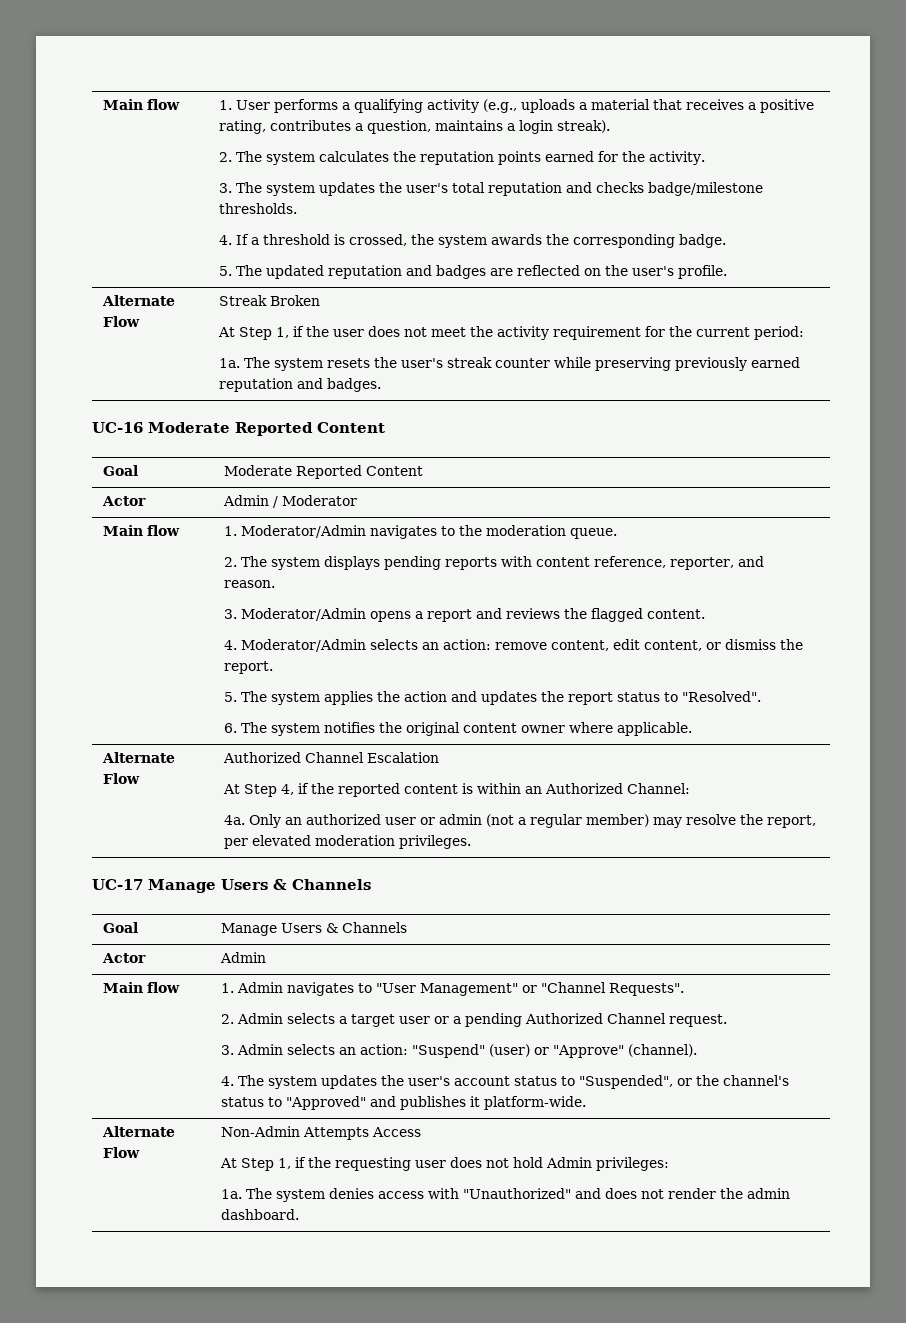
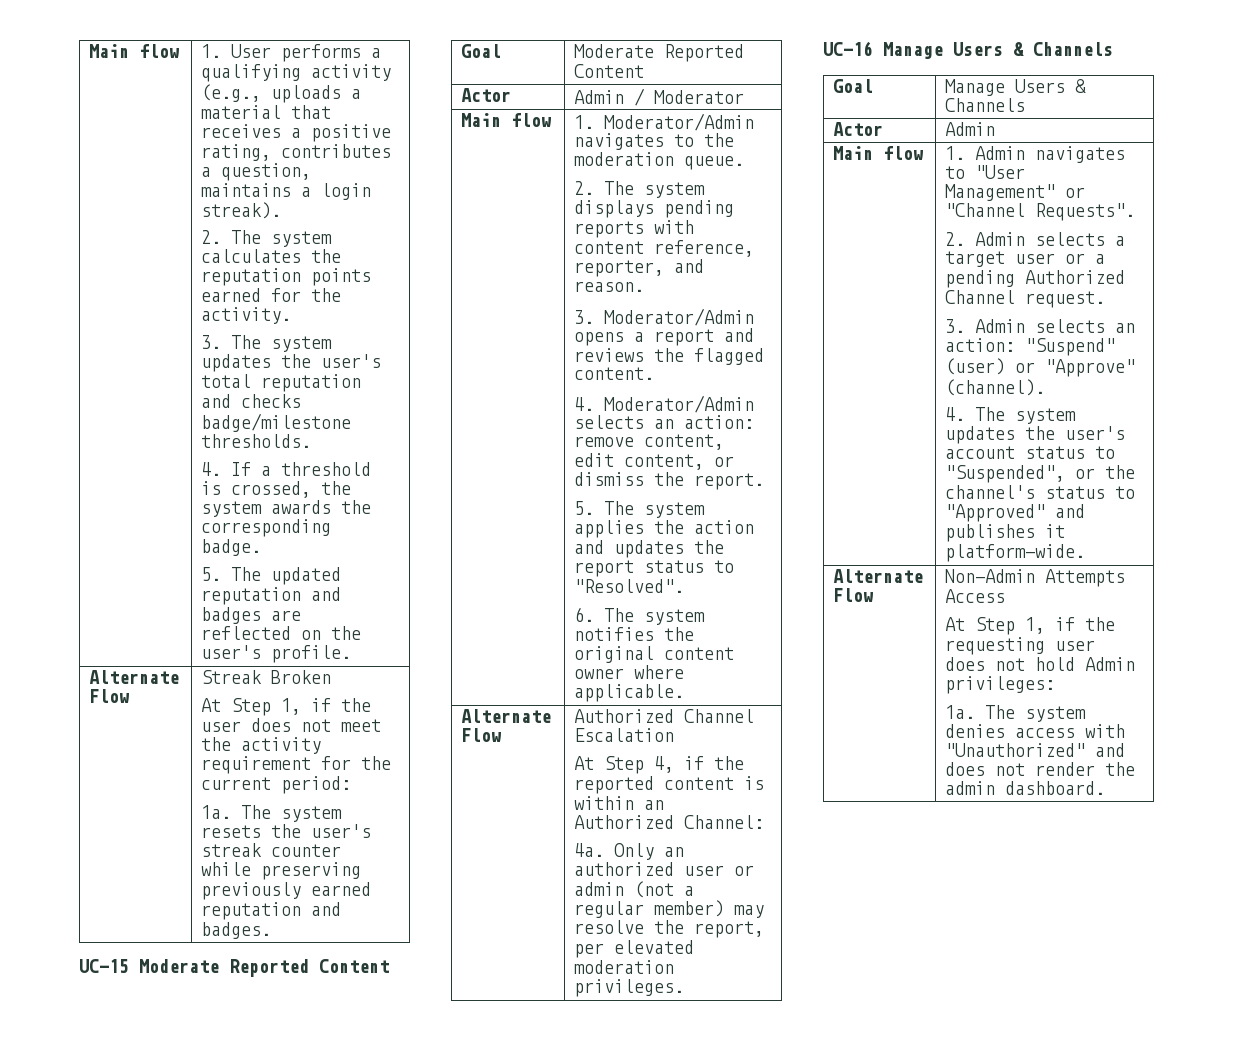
- UC-16 Moderate Reported Content
+ UC-15 Moderate Reported Content
- UC-17 Manage Users & Channels
+ UC-16 Manage Users & Channels

